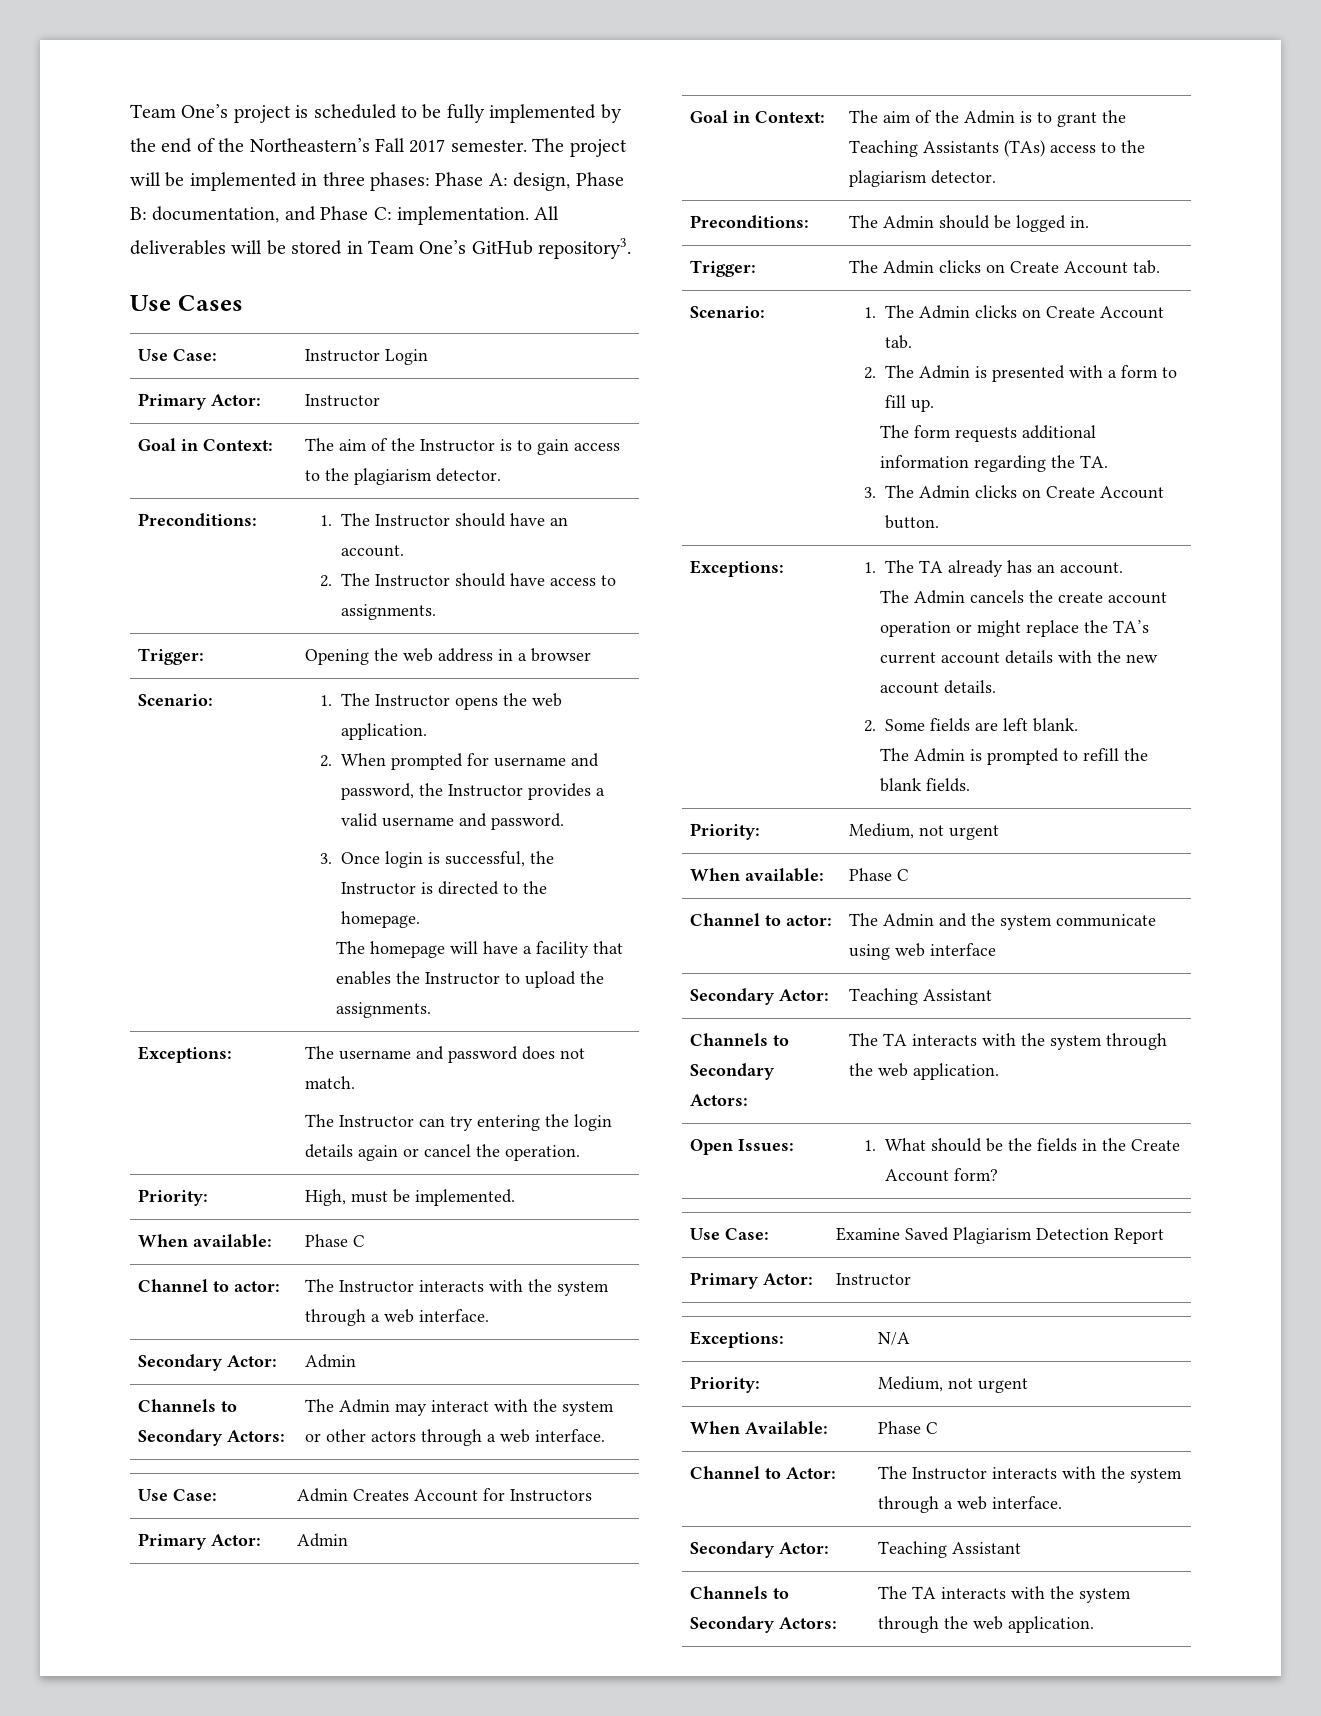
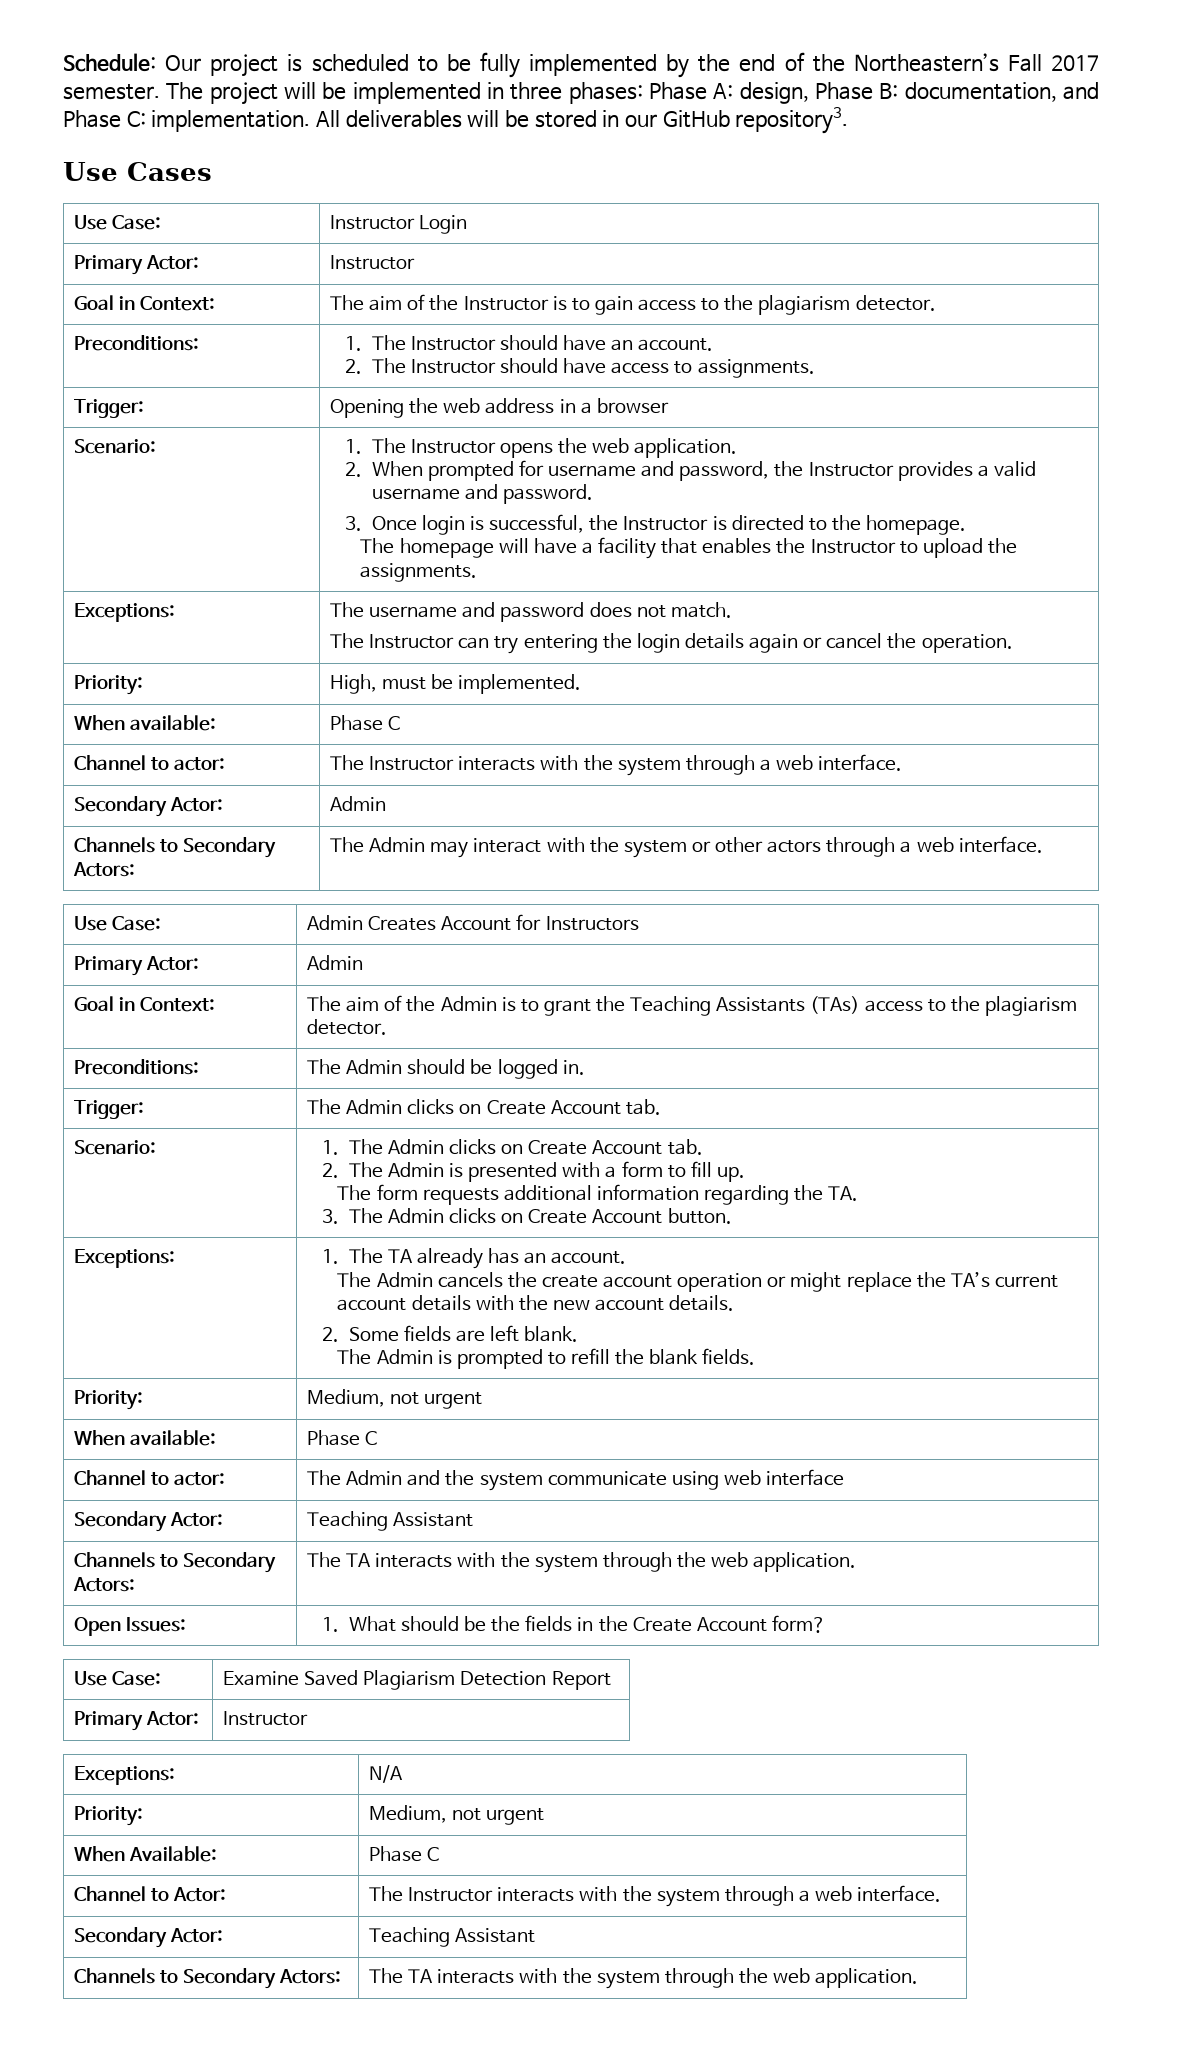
- Team One’s project is scheduled to be fully implemented by the end of the Northeastern’s Fall 2017 semester.
+ Schedule: Our project is scheduled to be fully implemented by the end of the Northeastern’s Fall 2017 semester.
- All deliverables will be stored in Team One’s GitHub repository3.
+ All deliverables will be stored in our GitHub repository3.

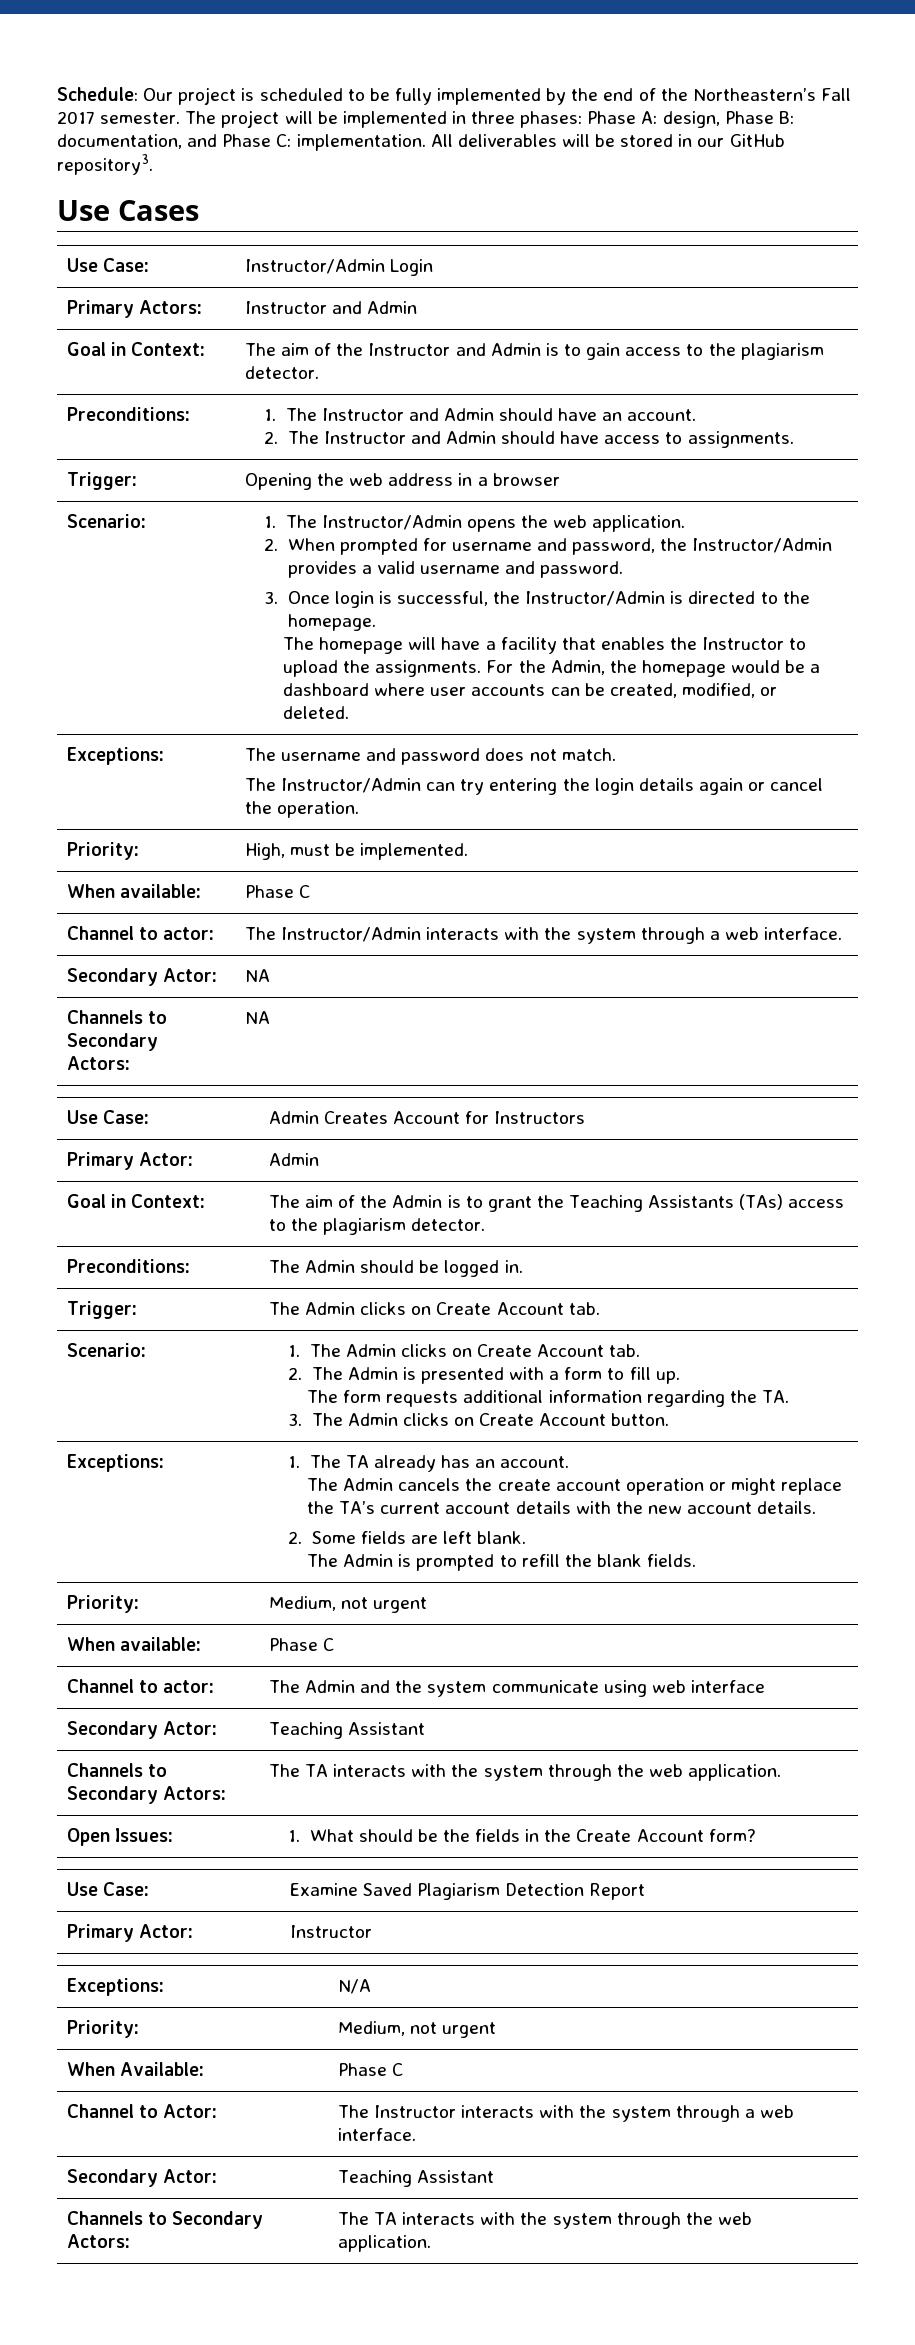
- Use Case: | Instructor Login
- Primary Actor: | Instructor
+ Use Case: | Instructor/Admin Login
+ Primary Actors: | Instructor and Admin
- Goal in Context: | The aim of the Instructor is to gain access to the plagiarism detector.
+ Goal in Context: | The aim of the Instructor and Admin is to gain access to the plagiarism detector.
- Preconditions: | 1. The Instructor should have an account.
- 2. The Instructor should have access to assignments.
+ Preconditions: | 1. The Instructor and Admin should have an account.
+ 2. The Instructor and Admin should have access to assignments.
- 1. The Instructor opens the web application.
+ 1. The Instructor/Admin opens the web application.
- 2. When prompted for username and password, the Instructor provides a valid username and password.
+ 2. When prompted for username and password, the Instructor/Admin provides a valid username and password.
- 3. Once login is successful, the Instructor is directed to the homepage.
+ 3. Once login is successful, the Instructor/Admin is directed to the homepage.
+ For the Admin, the homepage would be a dashboard where user accounts can be created, modified, or deleted.
  Exceptions: | The username and password does not match.
- The Instructor can try entering the login details again or cancel the operation.
+ The Instructor/Admin can try entering the login details again or cancel the operation.
- Channel to actor: | The Instructor interacts with the system through a web interface.
+ Channel to actor: | The Instructor/Admin interacts with the system through a web interface.
- Secondary Actor: | Admin
- Channels to Secondary Actors: | The Admin may interact with the system or other actors through a web interface.
+ Secondary Actor: | NA
+ Channels to Secondary Actors: | NA

